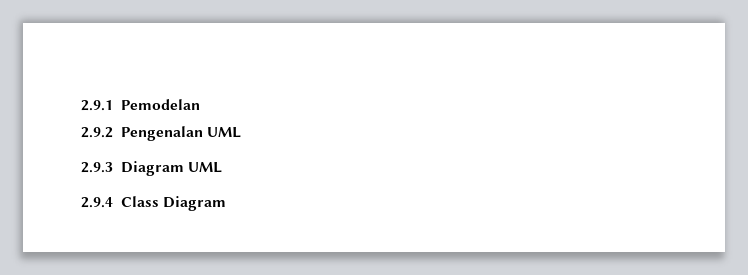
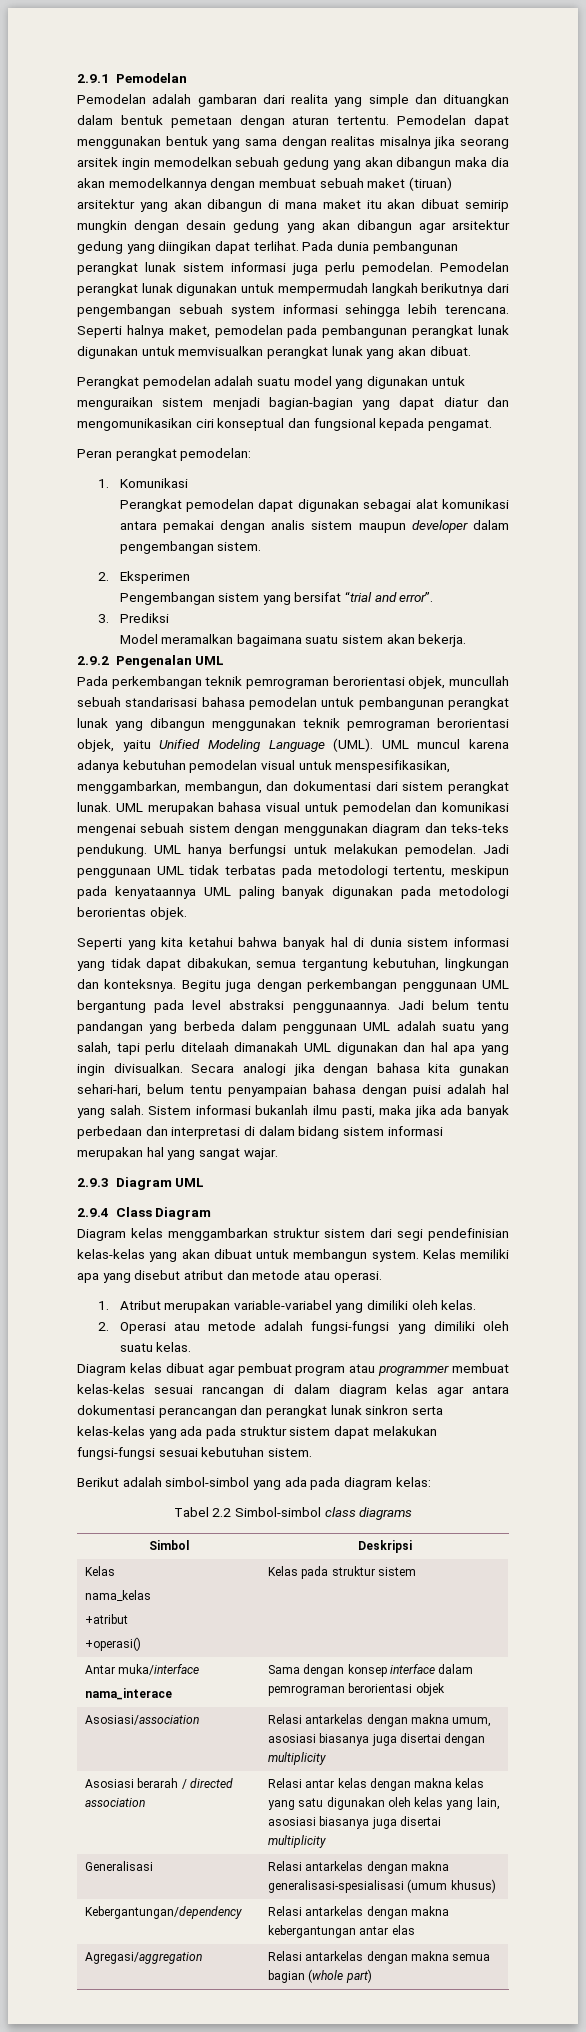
+ Pemodelan adalah gambaran dari realita yang simple dan dituangkan dalam bentuk pemetaan dengan aturan tertentu. Pemodelan dapat menggunakan bentuk yang sama dengan realitas misalnya jika seorang arsitek ingin memodelkan sebuah gedung yang akan dibangun maka dia akan memodelkannya dengan membuat sebuah maket (tiruan) arsitektur yang akan dibangun di mana maket itu akan dibuat semirip mungkin dengan desain gedung yang akan dibangun agar arsitektur gedung yang diingikan dapat terlihat. Pada dunia pembangunan perangkat lunak sistem informasi juga perlu pemodelan. Pemodelan perangkat lunak digunakan untuk mempermudah langkah berikutnya dari pengembangan sebuah system informasi sehingga lebih terencana. Seperti halnya maket, pemodelan pada pembangunan perangkat lunak digunakan untuk memvisualkan perangkat lunak yang akan dibuat.
+ Perangkat pemodelan adalah suatu model yang digunakan untuk menguraikan sistem menjadi bagian-bagian yang dapat diatur dan mengomunikasikan ciri konseptual dan fungsional kepada pengamat.
+ Peran perangkat pemodelan:
+ 1. Komunikasi
+ Perangkat pemodelan dapat digunakan sebagai alat komunikasi antara pemakai dengan analis sistem maupun developer dalam pengembangan sistem.
+ 2. Eksperimen
+ Pengembangan sistem yang bersifat “trial and error”.
+ 3. Prediksi
+ Model meramalkan bagaimana suatu sistem akan bekerja.
  2.9.2 Pengenalan UML
+ Pada perkembangan teknik pemrograman berorientasi objek, muncullah sebuah standarisasi bahasa pemodelan untuk pembangunan perangkat lunak yang dibangun menggunakan teknik pemrograman berorientasi objek, yaitu Unified Modeling Language (UML). UML muncul karena adanya kebutuhan pemodelan visual untuk menspesifikasikan, menggambarkan, membangun, dan dokumentasi dari sistem perangkat lunak. UML merupakan bahasa visual untuk pemodelan dan komunikasi mengenai sebuah sistem dengan menggunakan diagram dan teks-teks pendukung. UML hanya berfungsi untuk melakukan pemodelan. Jadi penggunaan UML tidak terbatas pada metodologi tertentu, meskipun pada kenyataannya UML paling banyak digunakan pada metodologi berorientas objek.
+ Seperti yang kita ketahui bahwa banyak hal di dunia sistem informasi yang tidak dapat dibakukan, semua tergantung kebutuhan, lingkungan dan konteksnya. Begitu juga dengan perkembangan penggunaan UML bergantung pada level abstraksi penggunaannya. Jadi belum tentu pandangan yang berbeda dalam penggunaan UML adalah suatu yang salah, tapi perlu ditelaah dimanakah UML digunakan dan hal apa yang ingin divisualkan. Secara analogi jika dengan bahasa kita gunakan sehari-hari, belum tentu penyampaian bahasa dengan puisi adalah hal yang salah. Sistem informasi bukanlah ilmu pasti, maka jika ada banyak perbedaan dan interpretasi di dalam bidang sistem informasi merupakan hal yang sangat wajar.
+ Diagram kelas menggambarkan struktur sistem dari segi pendefinisian kelas-kelas yang akan dibuat untuk membangun system. Kelas memiliki apa yang disebut atribut dan metode atau operasi.
+ 1. Atribut merupakan variable-variabel yang dimiliki oleh kelas.
+ 2. Operasi atau metode adalah fungsi-fungsi yang dimiliki oleh suatu kelas.
+ Diagram kelas dibuat agar pembuat program atau programmer membuat kelas-kelas sesuai rancangan di dalam diagram kelas agar antara dokumentasi perancangan dan perangkat lunak sinkron serta kelas-kelas yang ada pada struktur sistem dapat melakukan fungsi-fungsi sesuai kebutuhan sistem.
+ Berikut adalah simbol-simbol yang ada pada diagram kelas:
+ Tabel 2.2 Simbol-simbol class diagrams
+ Simbol | Deskripsi
+ Kelas
+ nama_kelas
+ +atribut
+ +operasi() | Kelas pada struktur sistem
+ Antar muka/interface
+ nama_interace | Sama dengan konsep interface dalam pemrograman berorientasi objek
+ Asosiasi/association | Relasi antarkelas dengan makna umum, asosiasi biasanya juga disertai dengan multiplicity
+ Asosiasi berarah / directed association | Relasi antar kelas dengan makna kelas yang satu digunakan oleh kelas yang lain, asosiasi biasanya juga disertai multiplicity
+ Generalisasi | Relasi antarkelas dengan makna generalisasi-spesialisasi (umum khusus)
+ Kebergantungan/dependency | Relasi antarkelas dengan makna kebergantungan antar elas
+ Agregasi/aggregation | Relasi antarkelas dengan makna semua bagian (whole part)

